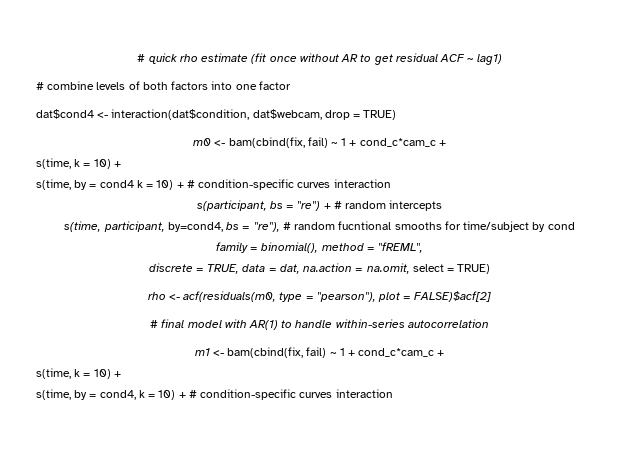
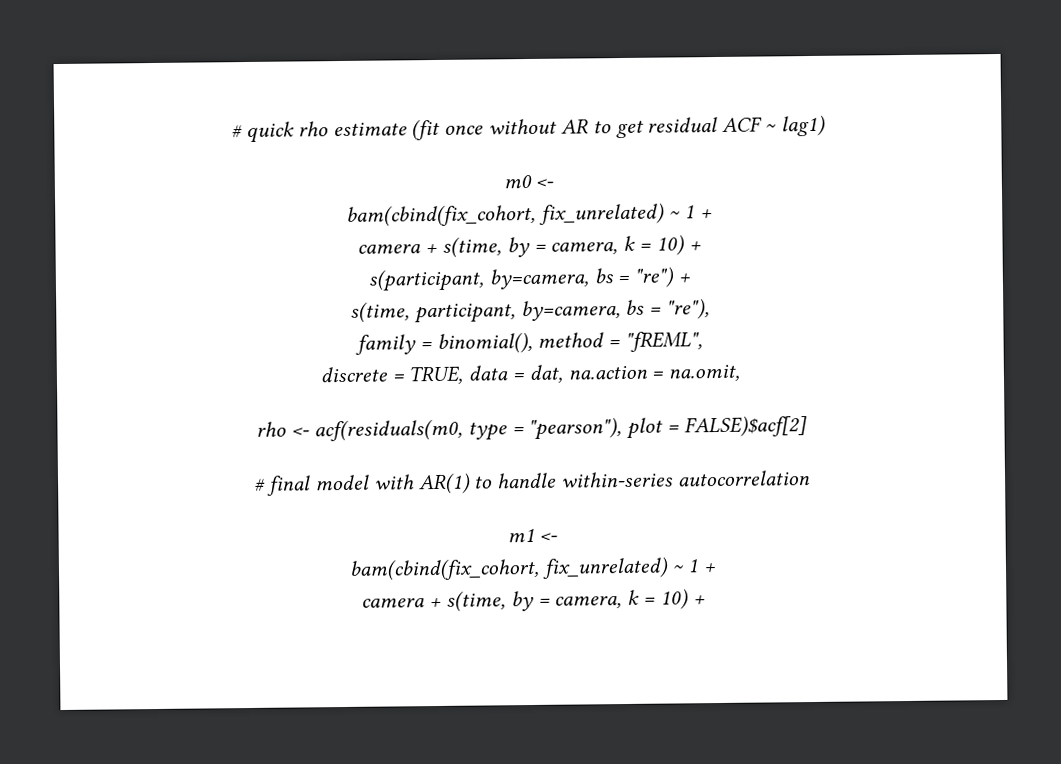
- # combine levels of both factors into one factor
- dat$cond4 <- interaction(dat$condition, dat$webcam, drop = TRUE)
- m0 <- bam(cbind(fix, fail) ~ 1 + cond_c*cam_c +
- s(time, k = 10) +
- s(time, by = cond4 k = 10) + # condition-specific curves interaction
+ m0 <-
+ bam(cbind(fix_cohort, fix_unrelated) ~ 1 +
+ camera + s(time, by = camera, k = 10) +
- s(participant, bs = "re") + # random intercepts
+ s(participant, by=camera, bs = "re") +
- s(time, participant, by=cond4, bs = "re"), # random fucntional smooths for time/subject by cond
+ s(time, participant, by=camera, bs = "re"),
- discrete = TRUE, data = dat, na.action = na.omit, select = TRUE)
+ discrete = TRUE, data = dat, na.action = na.omit,
- m1 <- bam(cbind(fix, fail) ~ 1 + cond_c*cam_c +
- s(time, k = 10) +
- s(time, by = cond4, k = 10) + # condition-specific curves interaction
+ m1 <-
+ bam(cbind(fix_cohort, fix_unrelated) ~ 1 +
+ camera + s(time, by = camera, k = 10) +

